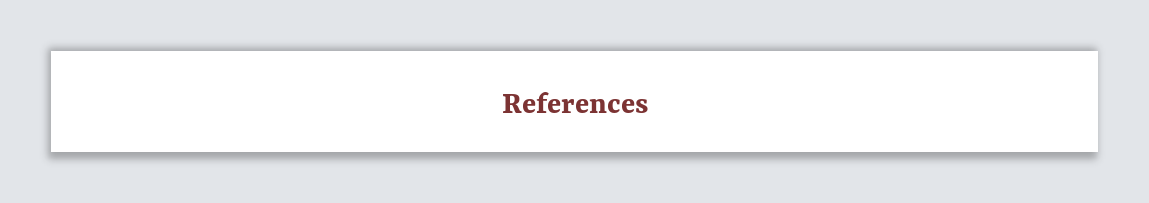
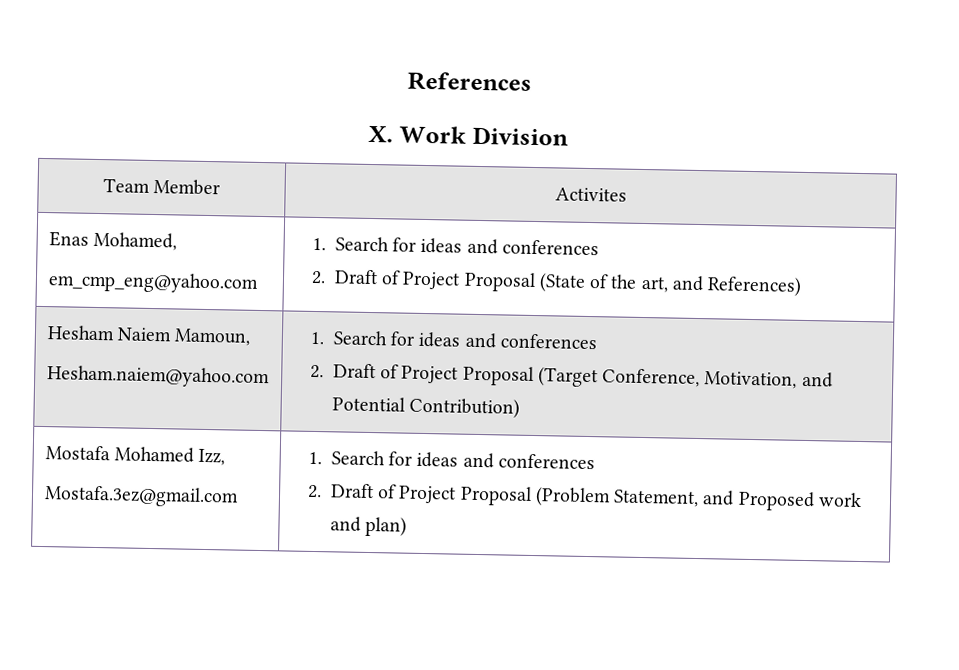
+ X. Work Division
+ Team Member | Activites
+ Enas Mohamed,
+ em_cmp_eng@yahoo.com | 1. Search for ideas and conferences
+ 2. Draft of Project Proposal (State of the art, and References)
+ Hesham Naiem Mamoun,
+ Hesham.naiem@yahoo.com | 1. Search for ideas and conferences
+ 2. Draft of Project Proposal (Target Conference, Motivation, and Potential Contribution)
+ Mostafa Mohamed Izz,
+ Mostafa.3ez@gmail.com | 1. Search for ideas and conferences
+ 2. Draft of Project Proposal (Problem Statement, and Proposed work and plan)

